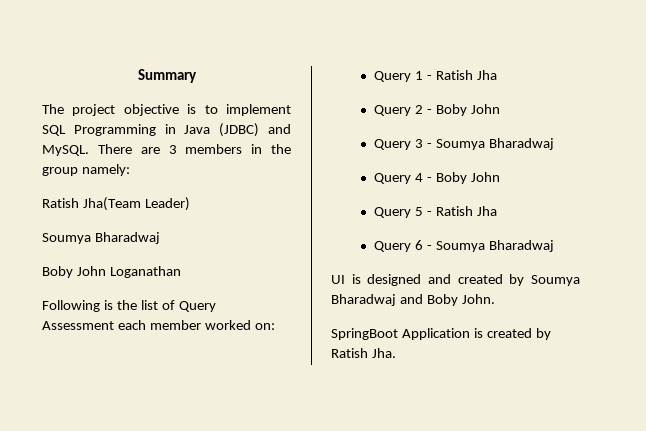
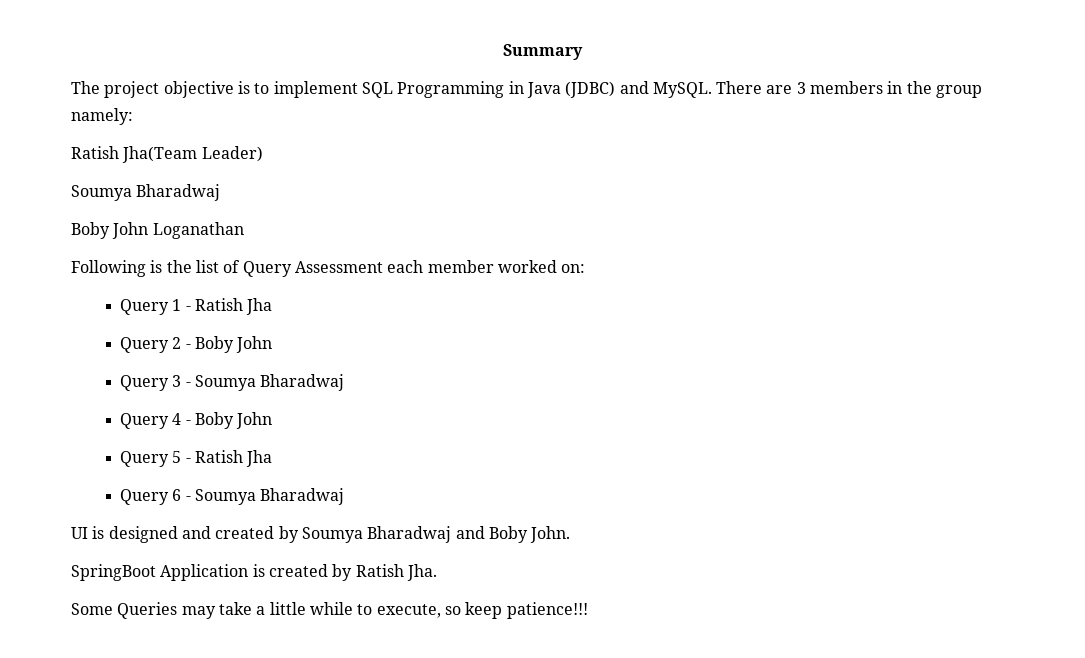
+ Some Queries may take a little while to execute, so keep patience!!!

